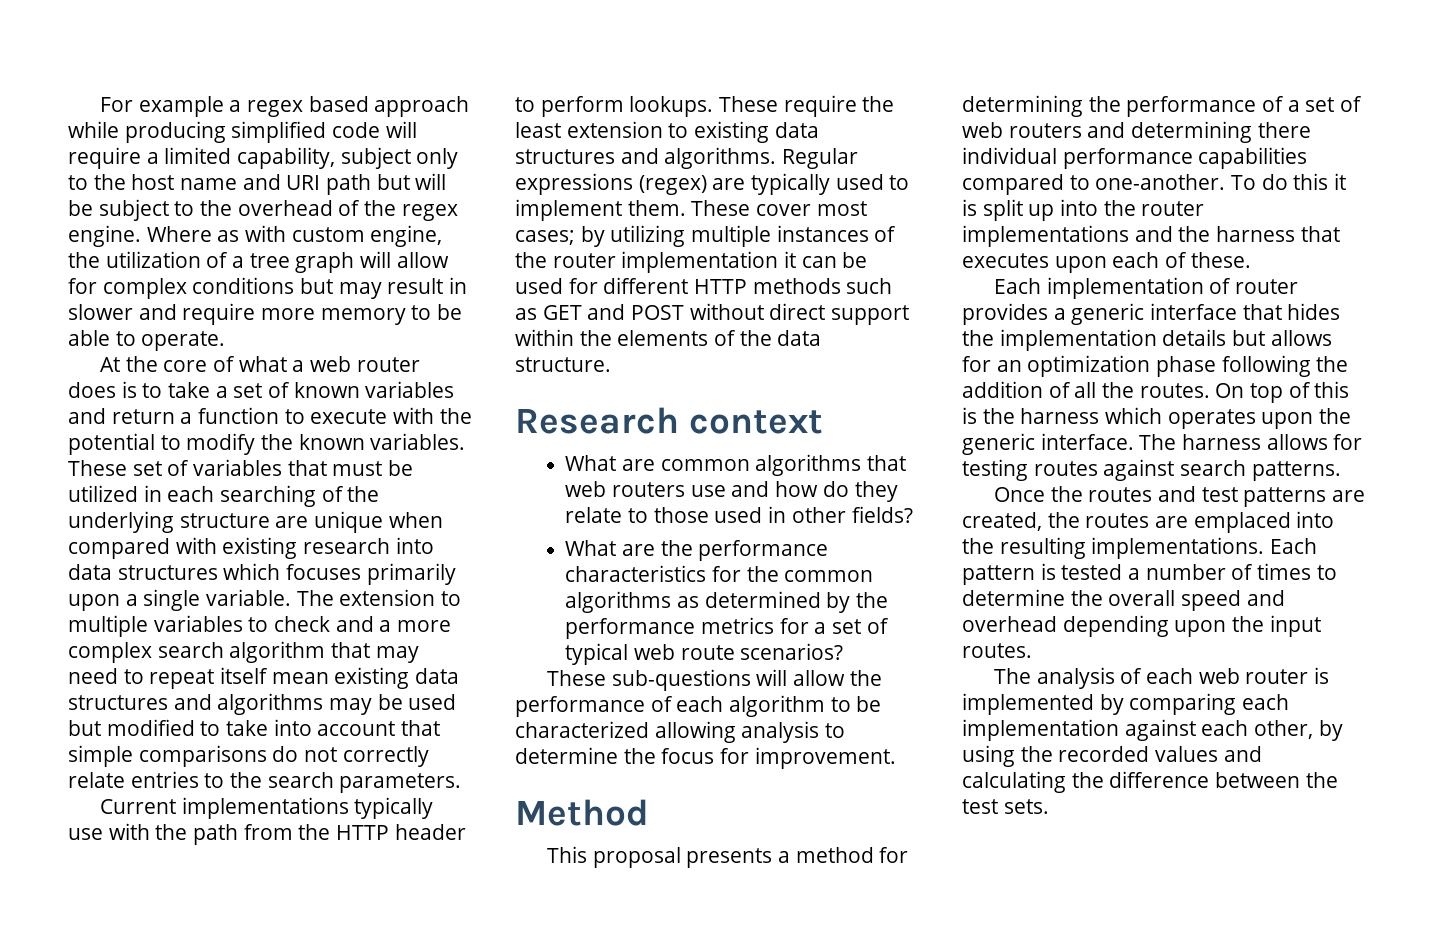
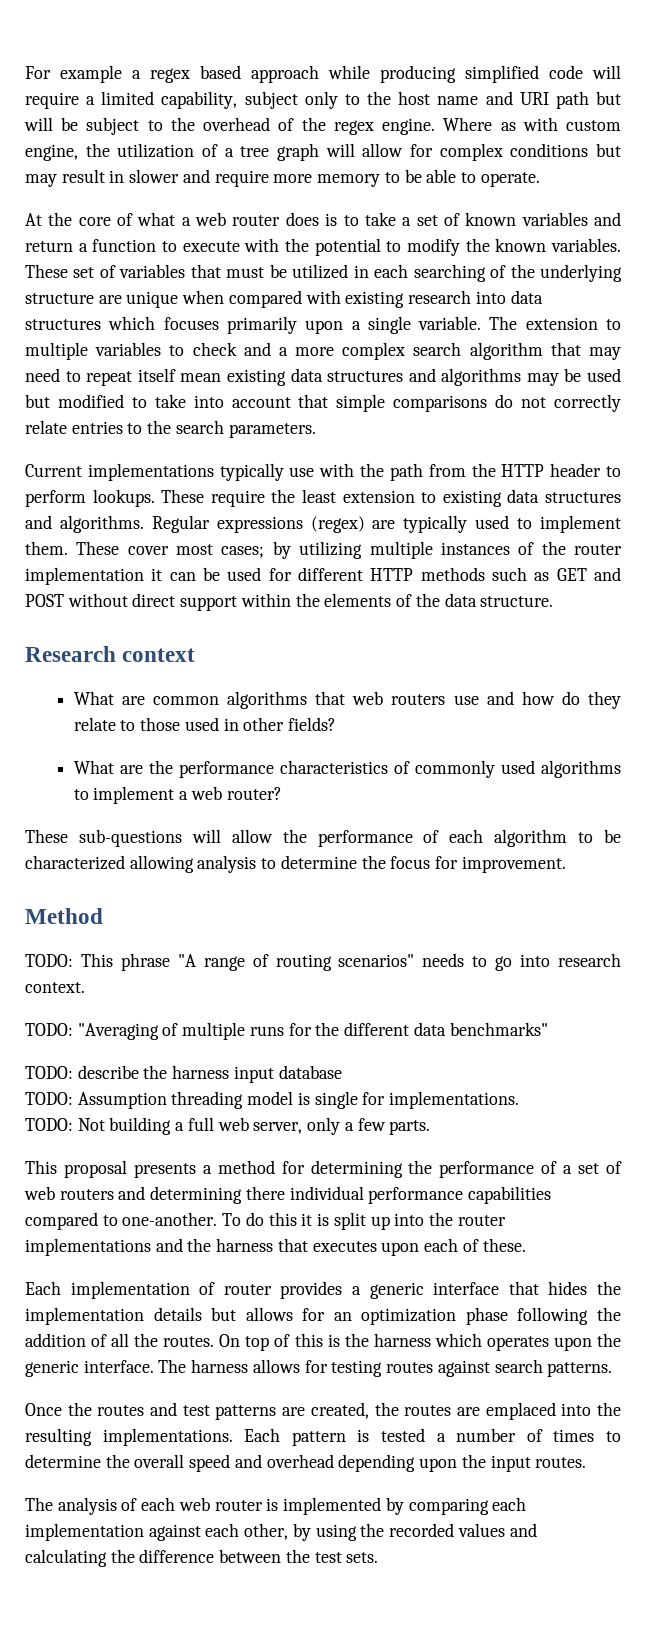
- What are the performance characteristics for the common algorithms as determined by the performance metrics for a set of typical web route scenarios?
+ What are the performance characteristics of commonly used algorithms to implement a web router?
+ TODO: This phrase "A range of routing scenarios" needs to go into research context.
+ TODO: "Averaging of multiple runs for the different data benchmarks"
+ TODO: describe the harness input database
+ TODO: Assumption threading model is single for implementations.
+ TODO: Not building a full web server, only a few parts.

